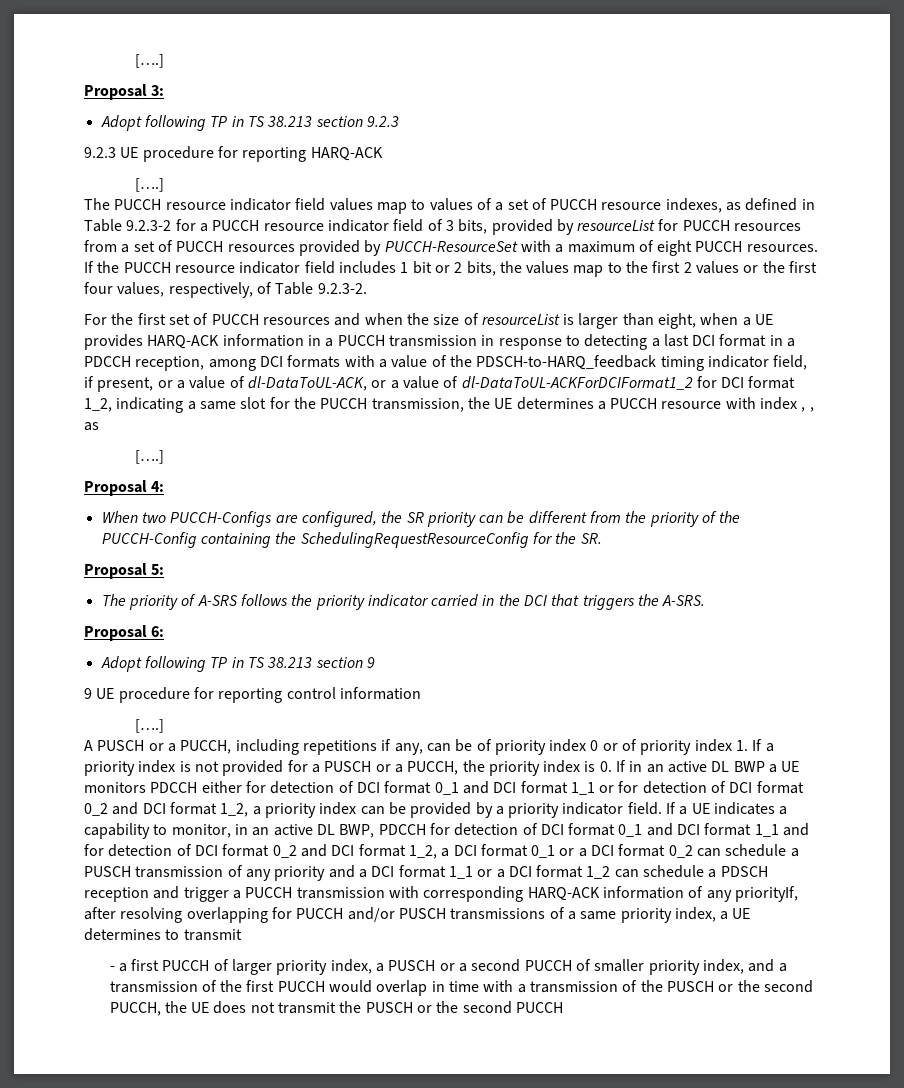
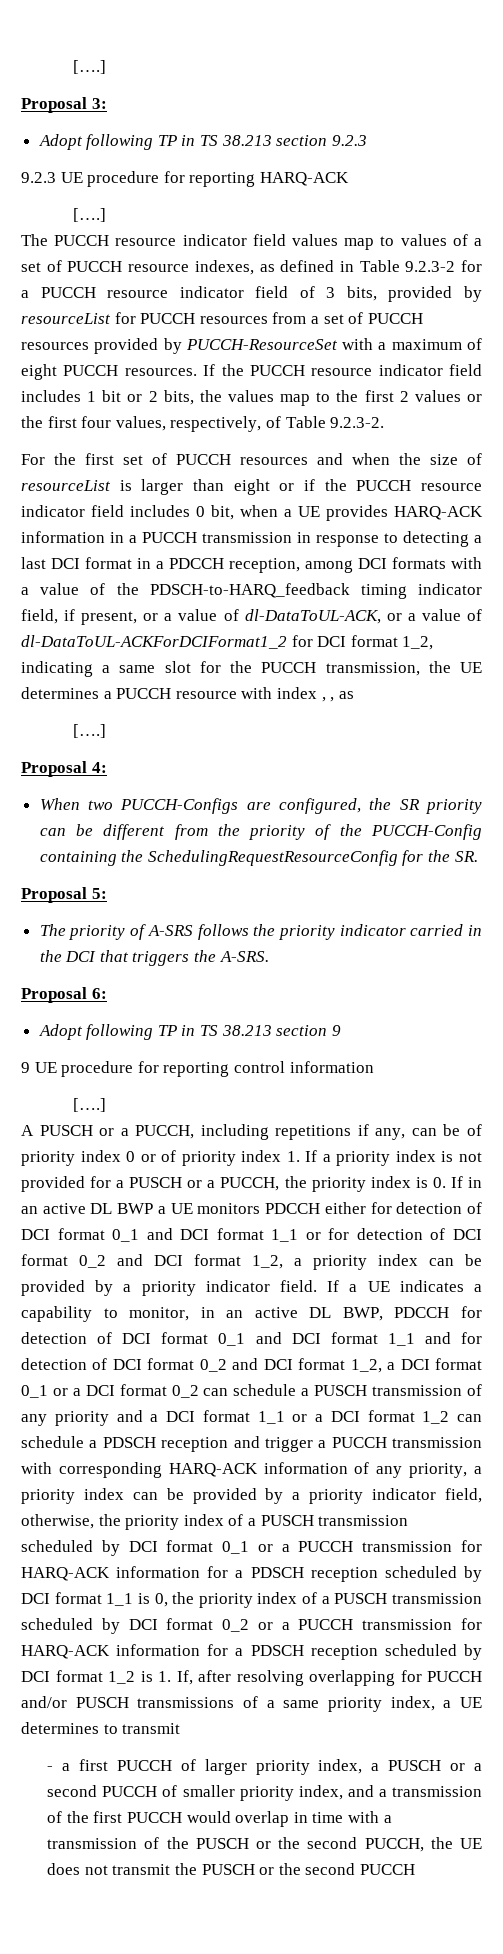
- For the first set of PUCCH resources and when the size of resourceList is larger than eight, when a UE provides HARQ-ACK information in a PUCCH transmission in response to detecting a last DCI format in a PDCCH reception, among DCI formats with a value of the PDSCH-to-HARQ_feedback timing indicator field, if present, or a value of dl-DataToUL-ACK, or a value of dl-DataToUL-ACKForDCIFormat1_2 for DCI format 1_2, indicating a same slot for the PUCCH transmission, the UE determines a PUCCH resource with index , , as
+ For the first set of PUCCH resources and when the size of resourceList is larger than eight or if the PUCCH resource indicator field includes 0 bit, when a UE provides HARQ-ACK information in a PUCCH transmission in response to detecting a last DCI format in a PDCCH reception, among DCI formats with a value of the PDSCH-to-HARQ_feedback timing indicator field, if present, or a value of dl-DataToUL-ACK, or a value of dl-DataToUL-ACKForDCIFormat1_2 for DCI format 1_2, indicating a same slot for the PUCCH transmission, the UE determines a PUCCH resource with index , , as
- If a UE indicates a capability to monitor, in an active DL BWP, PDCCH for detection of DCI format 0_1 and DCI format 1_1 and for detection of DCI format 0_2 and DCI format 1_2, a DCI format 0_1 or a DCI format 0_2 can schedule a PUSCH transmission of any priority and a DCI format 1_1 or a DCI format 1_2 can schedule a PDSCH reception and trigger a PUCCH transmission with corresponding HARQ-ACK information of any priorityIf, after resolving overlapping for PUCCH and/or PUSCH transmissions of a same priority index, a UE determines to transmit
+ If a UE indicates a capability to monitor, in an active DL BWP, PDCCH for detection of DCI format 0_1 and DCI format 1_1 and for detection of DCI format 0_2 and DCI format 1_2, a DCI format 0_1 or a DCI format 0_2 can schedule a PUSCH transmission of any priority and a DCI format 1_1 or a DCI format 1_2 can schedule a PDSCH reception and trigger a PUCCH transmission with corresponding HARQ-ACK information of any priority, a priority index can be provided by a priority indicator field, otherwise, the priority index of a PUSCH transmission scheduled by DCI format 0_1 or a PUCCH transmission for HARQ-ACK information for a PDSCH reception scheduled by DCI format 1_1 is 0, the priority index of a PUSCH transmission scheduled by DCI format 0_2 or a PUCCH transmission for HARQ-ACK information for a PDSCH reception scheduled by DCI format 1_2 is 1. If, after resolving overlapping for PUCCH and/or PUSCH transmissions of a same priority index, a UE determines to transmit

